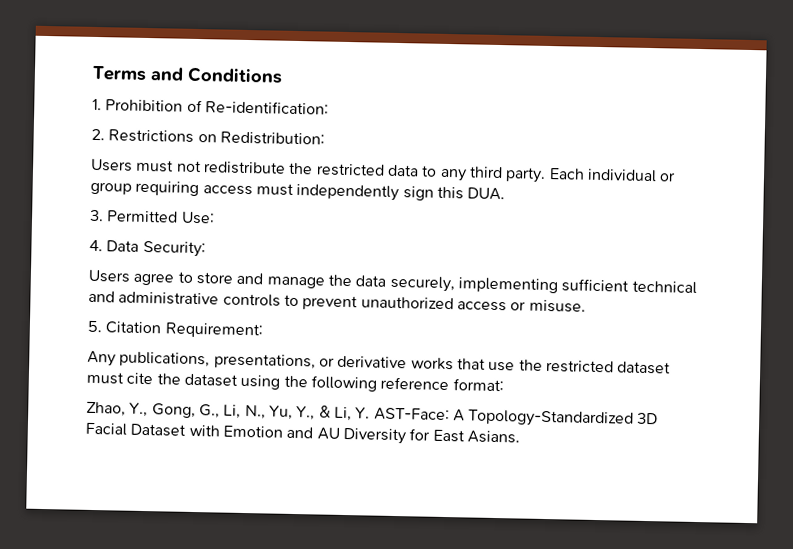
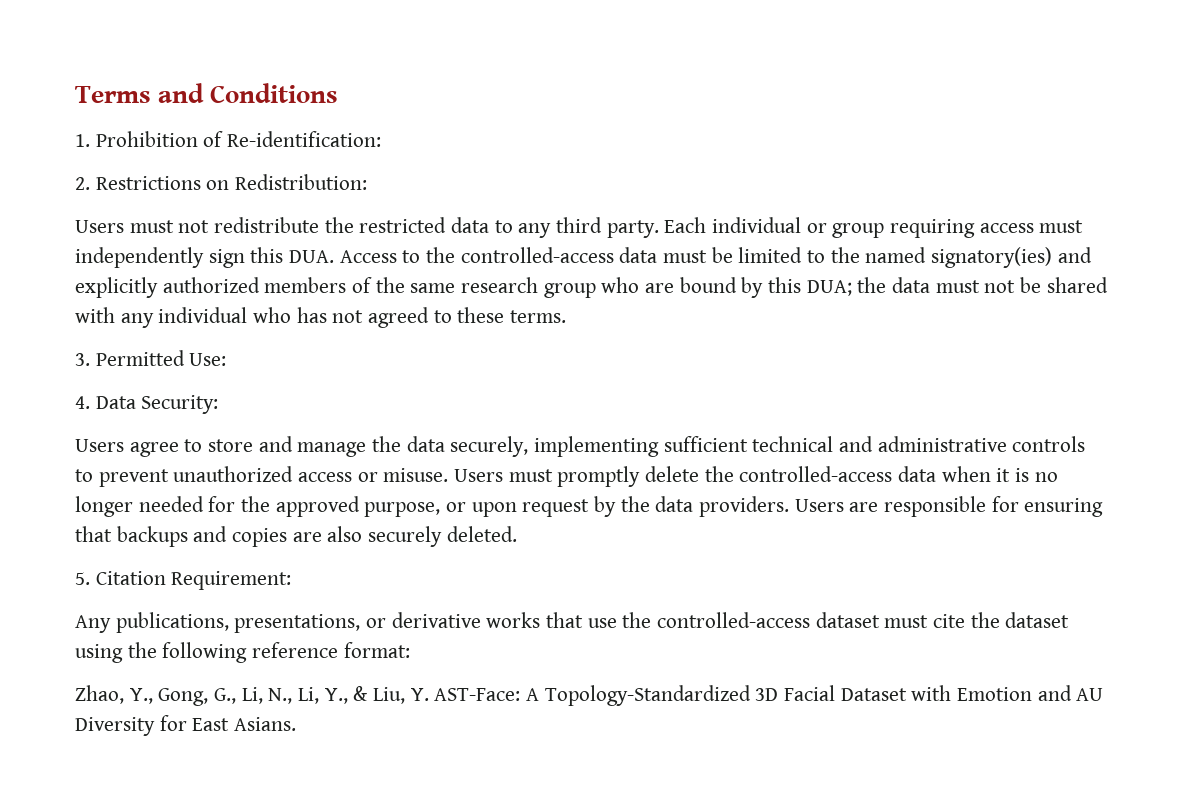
- Each individual or group requiring access must independently sign this DUA.
+ Each individual or group requiring access must independently sign this DUA. Access to the controlled-access data must be limited to the named signatory(ies) and explicitly authorized members of the same research group who are bound by this DUA; the data must not be shared with any individual who has not agreed to these terms.
+ Users must promptly delete the controlled-access data when it is no longer needed for the approved purpose, or upon request by the data providers. Users are responsible for ensuring that backups and copies are also securely deleted.
- Any publications, presentations, or derivative works that use the restricted dataset must cite the dataset using the following reference format:
+ Any publications, presentations, or derivative works that use the controlled-access dataset must cite the dataset using the following reference format:
- Zhao, Y., Gong, G., Li, N., Yu, Y., & Li, Y. AST-Face: A Topology-Standardized 3D Facial Dataset with Emotion and AU Diversity for East Asians.
+ Zhao, Y., Gong, G., Li, N., Li, Y., & Liu, Y. AST-Face: A Topology-Standardized 3D Facial Dataset with Emotion and AU Diversity for East Asians.

